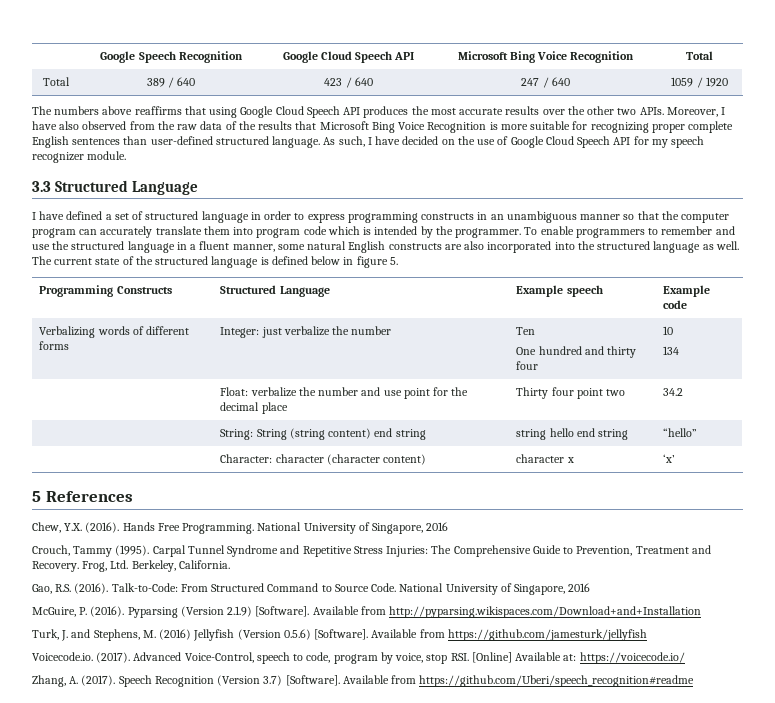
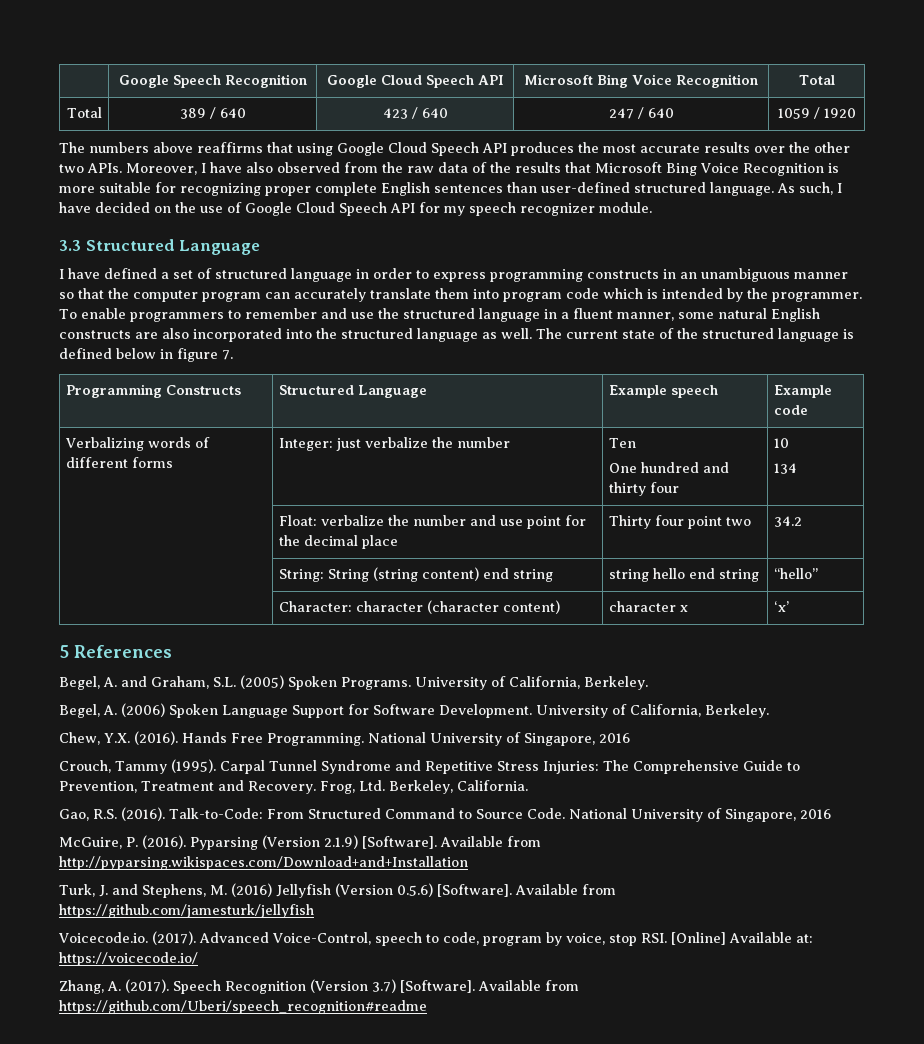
- The current state of the structured language is defined below in figure 5.
+ The current state of the structured language is defined below in figure 7.
+ Begel, A. and Graham, S.L. (2005) Spoken Programs. University of California, Berkeley.
+ Begel, A. (2006) Spoken Language Support for Software Development. University of California, Berkeley.

